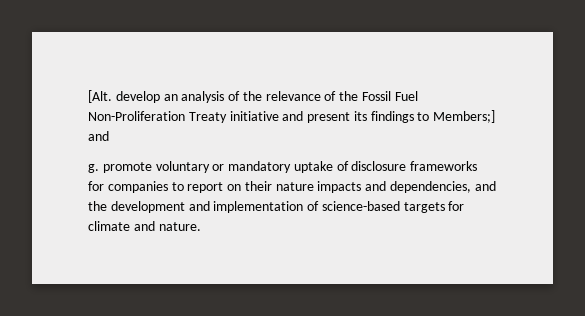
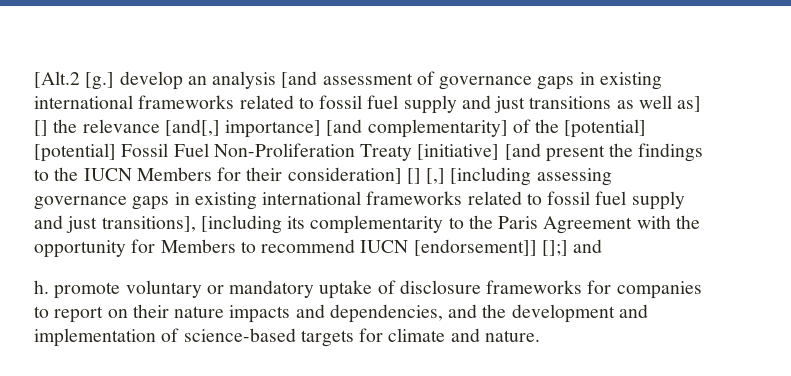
- [Alt. develop an analysis of the relevance of the Fossil Fuel Non-Proliferation Treaty initiative and present its findings to Members;] and
+ [Alt.2 [g.] develop an analysis [and assessment of governance gaps in existing international frameworks related to fossil fuel supply and just transitions as well as] [] the relevance [and[,] importance] [and complementarity] of the [potential] [potential] Fossil Fuel Non-Proliferation Treaty [initiative] [and present the findings to the IUCN Members for their consideration] [] [,] [including assessing governance gaps in existing international frameworks related to fossil fuel supply and just transitions], [including its complementarity to the Paris Agreement with the opportunity for Members to recommend IUCN [endorsement]] [];] and
- g. promote voluntary or mandatory uptake of disclosure frameworks for companies to report on their nature impacts and dependencies, and the development and implementation of science-based targets for climate and nature.
+ h. promote voluntary or mandatory uptake of disclosure frameworks for companies to report on their nature impacts and dependencies, and the development and implementation of science-based targets for climate and nature.

